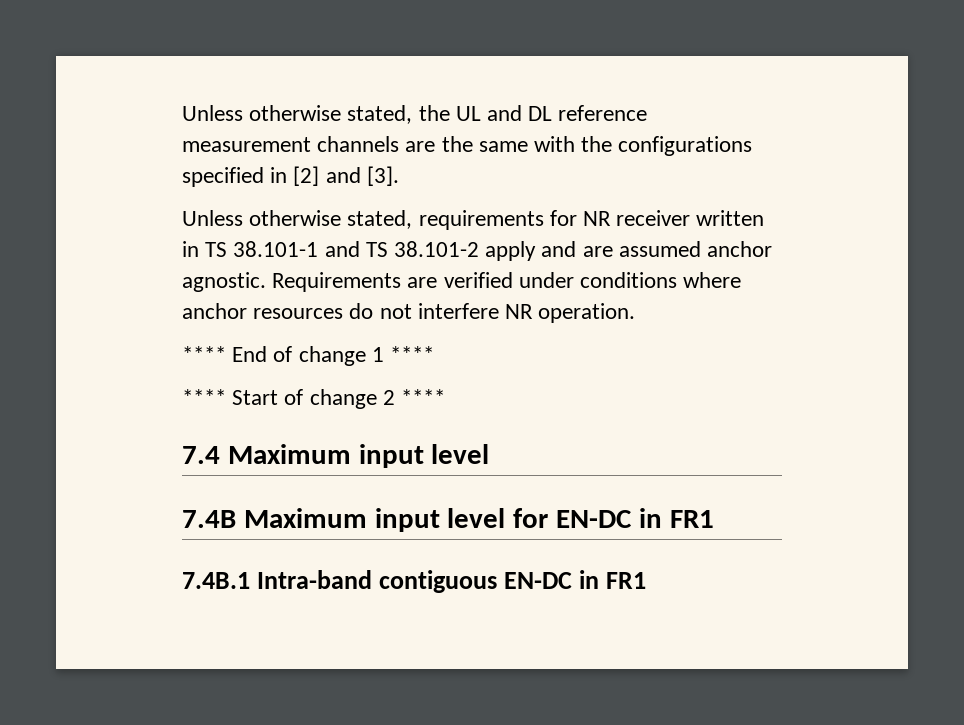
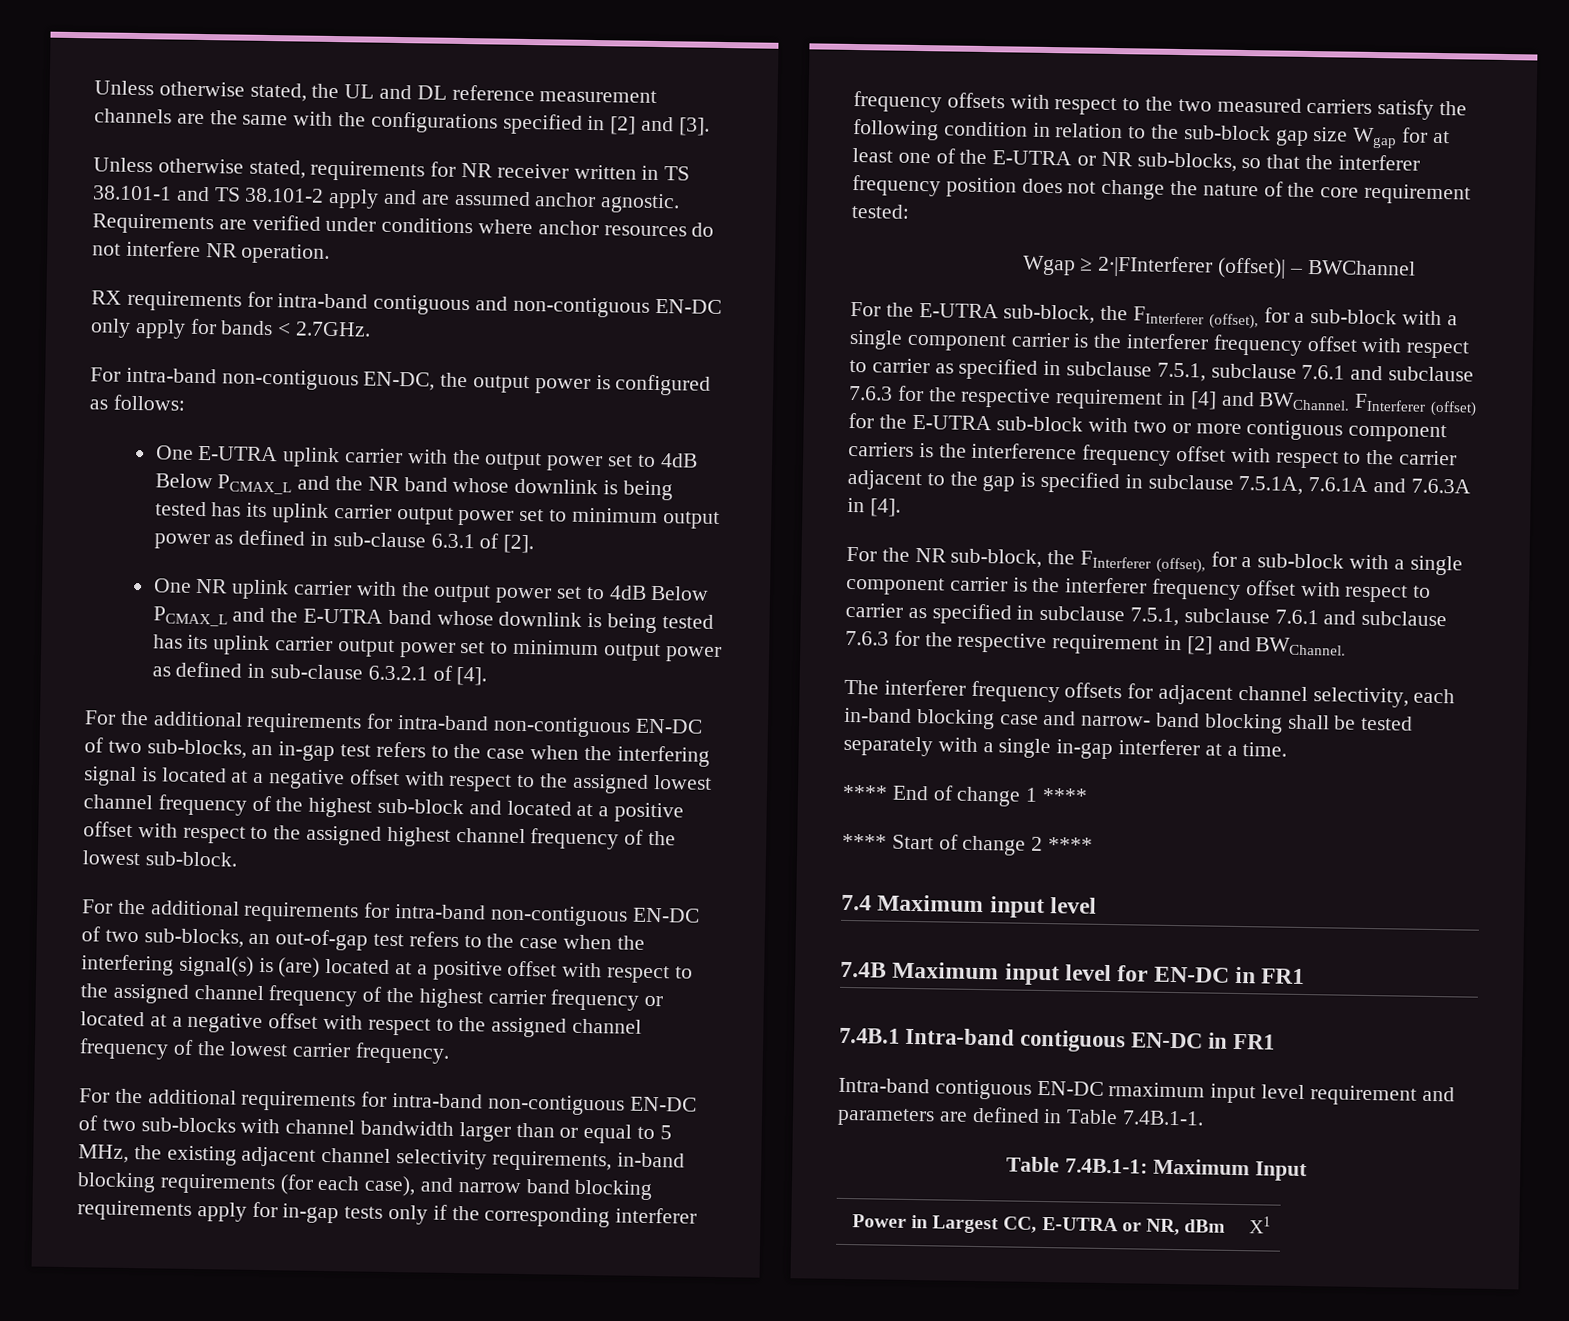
+ RX requirements for intra-band contiguous and non-contiguous EN-DC only apply for bands < 2.7GHz.
+ For intra-band non-contiguous EN-DC, the output power is configured as follows:
+ One E-UTRA uplink carrier with the output power set to 4dB Below PCMAX_L and the NR band whose downlink is being tested has its uplink carrier output power set to minimum output power as defined in sub-clause 6.3.1 of [2].
+ One NR uplink carrier with the output power set to 4dB Below PCMAX_L and the E-UTRA band whose downlink is being tested has its uplink carrier output power set to minimum output power as defined in sub-clause 6.3.2.1 of [4].
+ For the additional requirements for intra-band non-contiguous EN-DC of two sub-blocks, an in-gap test refers to the case when the interfering signal is located at a negative offset with respect to the assigned lowest channel frequency of the highest sub-block and located at a positive offset with respect to the assigned highest channel frequency of the lowest sub-block.
+ For the additional requirements for intra-band non-contiguous EN-DC of two sub-blocks, an out-of-gap test refers to the case when the interfering signal(s) is (are) located at a positive offset with respect to the assigned channel frequency of the highest carrier frequency or located at a negative offset with respect to the assigned channel frequency of the lowest carrier frequency.
+ For the additional requirements for intra-band non-contiguous EN-DC of two sub-blocks with channel bandwidth larger than or equal to 5 MHz, the existing adjacent channel selectivity requirements, in-band blocking requirements (for each case), and narrow band blocking requirements apply for in-gap tests only if the corresponding interferer frequency offsets with respect to the two measured carriers satisfy the following condition in relation to the sub-block gap size Wgap for at least one of the E-UTRA or NR sub-blocks, so that the interferer frequency position does not change the nature of the core requirement tested:
+ Wgap ≥ 2∙|FInterferer (offset)| – BWChannel
+ For the E-UTRA sub-block, the FInterferer (offset), for a sub-block with a single component carrier is the interferer frequency offset with respect to carrier as specified in subclause 7.5.1, subclause 7.6.1 and subclause 7.6.3 for the respective requirement in [4] and BWChannel. FInterferer (offset) for the E-UTRA sub-block with two or more contiguous component carriers is the interference frequency offset with respect to the carrier adjacent to the gap is specified in subclause 7.5.1A, 7.6.1A and 7.6.3A in [4].
+ For the NR sub-block, the FInterferer (offset), for a sub-block with a single component carrier is the interferer frequency offset with respect to carrier as specified in subclause 7.5.1, subclause 7.6.1 and subclause 7.6.3 for the respective requirement in [2] and BWChannel.
+ The interferer frequency offsets for adjacent channel selectivity, each in-band blocking case and narrow- band blocking shall be tested separately with a single in-gap interferer at a time.
+ Intra-band contiguous EN-DC rmaximum input level requirement and parameters are defined in Table 7.4B.1-1.
+ Table 7.4B.1-1: Maximum Input
+ Power in Largest CC, E-UTRA or NR, dBm | X1

